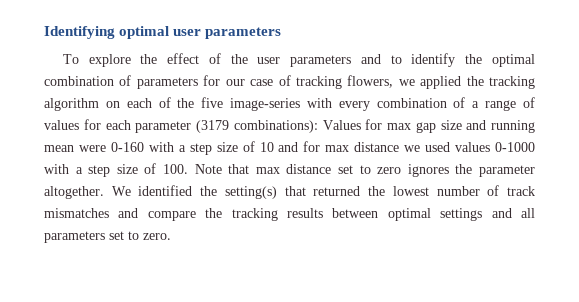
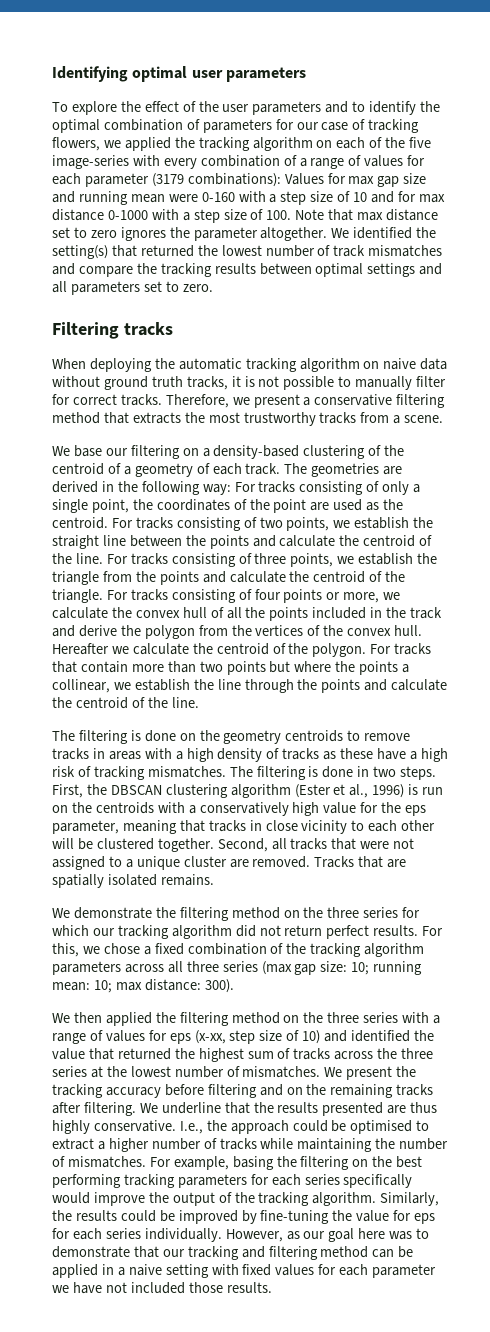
- Values for max gap size and running mean were 0-160 with a step size of 10 and for max distance we used values 0-1000 with a step size of 100. Note that max distance set to zero ignores the parameter altogether.
+ Values for max gap size and running mean were 0-160 with a step size of 10 and for max distance 0-1000 with a step size of 100. Note that max distance set to zero ignores the parameter altogether.
+ Filtering tracks
+ When deploying the automatic tracking algorithm on naive data without ground truth tracks, it is not possible to manually filter for correct tracks. Therefore, we present a conservative filtering method that extracts the most trustworthy tracks from a scene.
+ We base our filtering on a density-based clustering of the centroid of a geometry of each track. The geometries are derived in the following way: For tracks consisting of only a single point, the coordinates of the point are used as the centroid. For tracks consisting of two points, we establish the straight line between the points and calculate the centroid of the line. For tracks consisting of three points, we establish the triangle from the points and calculate the centroid of the triangle. For tracks consisting of four points or more, we calculate the convex hull of all the points included in the track and derive the polygon from the vertices of the convex hull. Hereafter we calculate the centroid of the polygon. For tracks that contain more than two points but where the points a collinear, we establish the line through the points and calculate the centroid of the line.
+ The filtering is done on the geometry centroids to remove tracks in areas with a high density of tracks as these have a high risk of tracking mismatches. The filtering is done in two steps. First, the DBSCAN clustering algorithm (Ester et al., 1996) is run on the centroids with a conservatively high value for the eps parameter, meaning that tracks in close vicinity to each other will be clustered together. Second, all tracks that were not assigned to a unique cluster are removed. Tracks that are spatially isolated remains.
+ We demonstrate the filtering method on the three series for which our tracking algorithm did not return perfect results. For this, we chose a fixed combination of the tracking algorithm parameters across all three series (max gap size: 10; running mean: 10; max distance: 300).
+ We then applied the filtering method on the three series with a range of values for eps (x-xx, step size of 10) and identified the value that returned the highest sum of tracks across the three series at the lowest number of mismatches. We present the tracking accuracy before filtering and on the remaining tracks after filtering. We underline that the results presented are thus highly conservative. I.e., the approach could be optimised to extract a higher number of tracks while maintaining the number of mismatches. For example, basing the filtering on the best performing tracking parameters for each series specifically would improve the output of the tracking algorithm. Similarly, the results could be improved by fine-tuning the value for eps for each series individually. However, as our goal here was to demonstrate that our tracking and filtering method can be applied in a naive setting with fixed values for each parameter we have not included those results.

